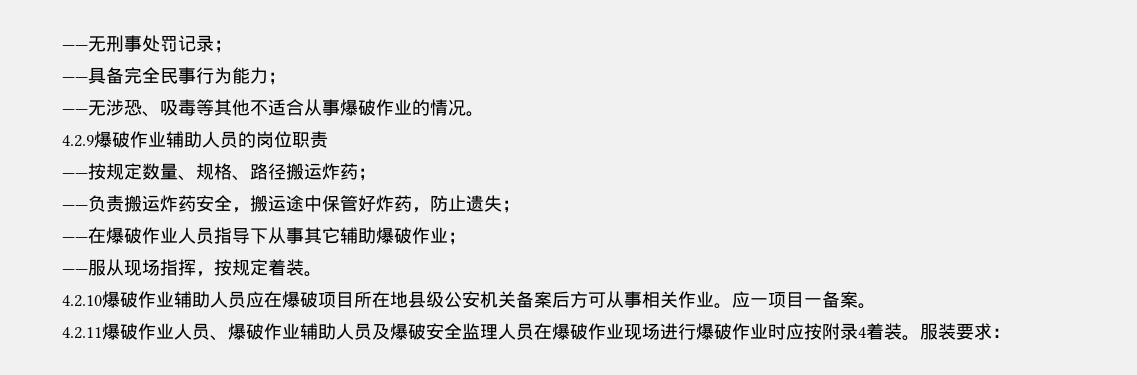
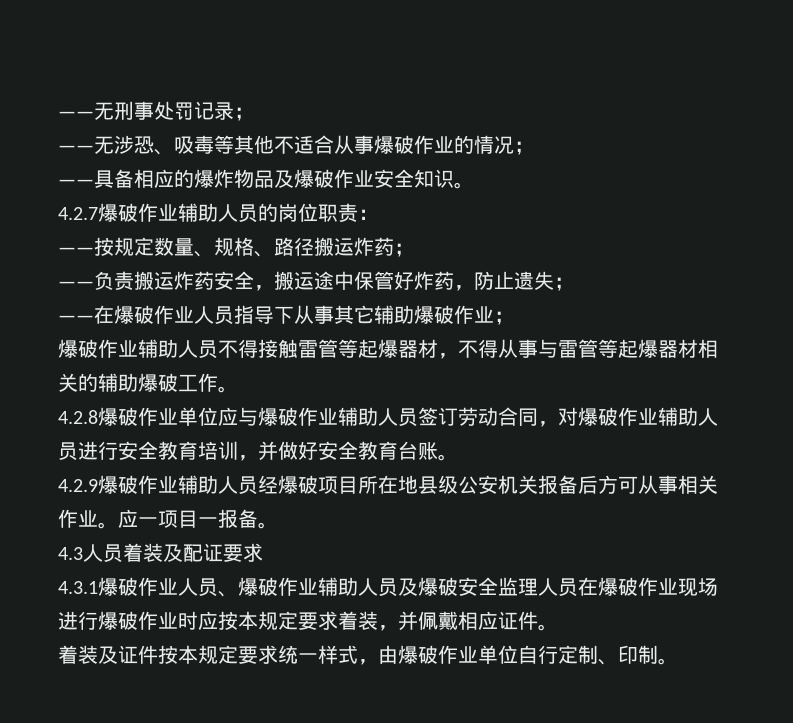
- ——具备完全民事行为能力；
- ——无涉恐、吸毒等其他不适合从事爆破作业的情况。
- 4.2.9爆破作业辅助人员的岗位职责
+ ——无涉恐、吸毒等其他不适合从事爆破作业的情况；
+ ——具备相应的爆炸物品及爆破作业安全知识。
+ 4.2.7爆破作业辅助人员的岗位职责：
- ——服从现场指挥，按规定着装。
- 4.2.10爆破作业辅助人员应在爆破项目所在地县级公安机关备案后方可从事相关作业。
+ 爆破作业辅助人员不得接触雷管等起爆器材，不得从事与雷管等起爆器材相关的辅助爆破工作。
+ 4.2.8爆破作业单位应与爆破作业辅助人员签订劳动合同，对爆破作业辅助人员进行安全教育培训，并做好安全教育台账。
+ 4.2.9爆破作业辅助人员经爆破项目所在地县级公安机关报备后方可从事相关作业。
- 应一项目一备案。
- 4.2.11爆破作业人员、爆破作业辅助人员及爆破安全监理人员在爆破作业现场进行爆破作业时应按附录4着装。服装要求：
+ 应一项目一报备。
+ 4.3人员着装及配证要求
+ 4.3.1爆破作业人员、爆破作业辅助人员及爆破安全监理人员在爆破作业现场进行爆破作业时应按本规定要求着装，并佩戴相应证件。
+ 着装及证件按本规定要求统一样式，由爆破作业单位自行定制、印制。

